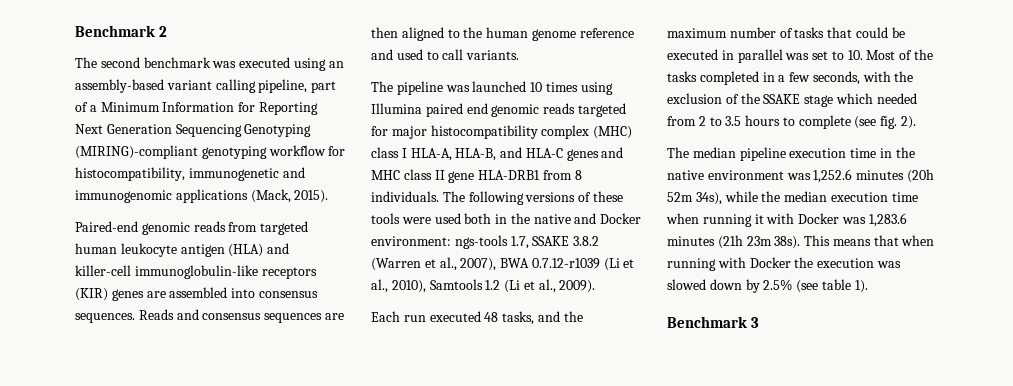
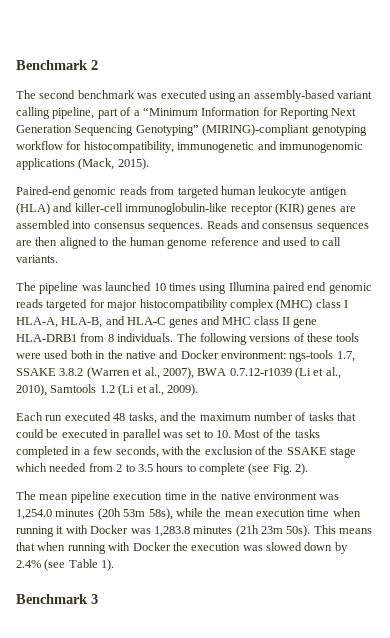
- The second benchmark was executed using an assembly-based variant calling pipeline, part of a Minimum Information for Reporting Next Generation Sequencing Genotyping (MIRING)-compliant genotyping workflow for histocompatibility, immunogenetic and immunogenomic applications (Mack, 2015).
+ The second benchmark was executed using an assembly-based variant calling pipeline, part of a “Minimum Information for Reporting Next Generation Sequencing Genotyping” (MIRING)-compliant genotyping workflow for histocompatibility, immunogenetic and immunogenomic applications (Mack, 2015).
- Paired-end genomic reads from targeted human leukocyte antigen (HLA) and killer-cell immunoglobulin-like receptors (KIR) genes are assembled into consensus sequences.
+ Paired-end genomic reads from targeted human leukocyte antigen (HLA) and killer-cell immunoglobulin-like receptor (KIR) genes are assembled into consensus sequences.
- Each run executed 48 tasks, and the maximum number of tasks that could be executed in parallel was set to 10. Most of the tasks completed in a few seconds, with the exclusion of the SSAKE stage which needed from 2 to 3.5 hours to complete (see fig. 2).
+ Each run executed 48 tasks, and the maximum number of tasks that could be executed in parallel was set to 10. Most of the tasks completed in a few seconds, with the exclusion of the SSAKE stage which needed from 2 to 3.5 hours to complete (see Fig. 2).
- The median pipeline execution time in the native environment was 1,252.6 minutes (20h 52m 34s), while the median execution time when running it with Docker was 1,283.6 minutes (21h 23m 38s).
+ The mean pipeline execution time in the native environment was 1,254.0 minutes (20h 53m 58s), while the mean execution time when running it with Docker was 1,283.8 minutes (21h 23m 50s).
- This means that when running with Docker the execution was slowed down by 2.5% (see table 1).
+ This means that when running with Docker the execution was slowed down by 2.4% (see Table 1).

